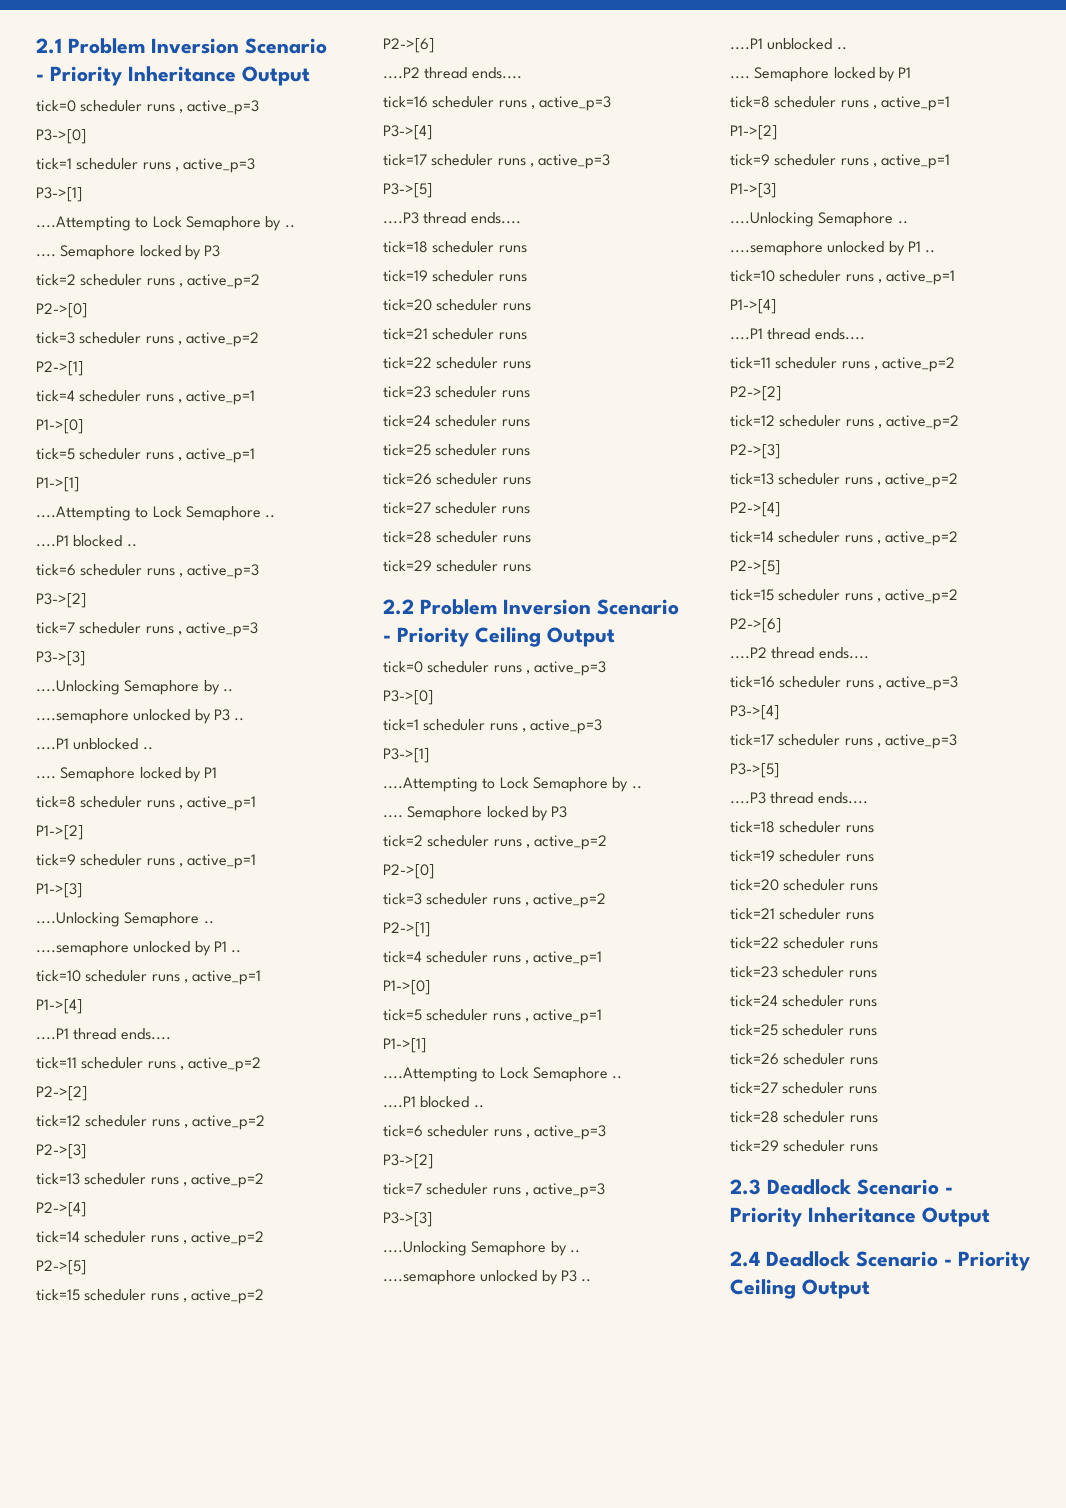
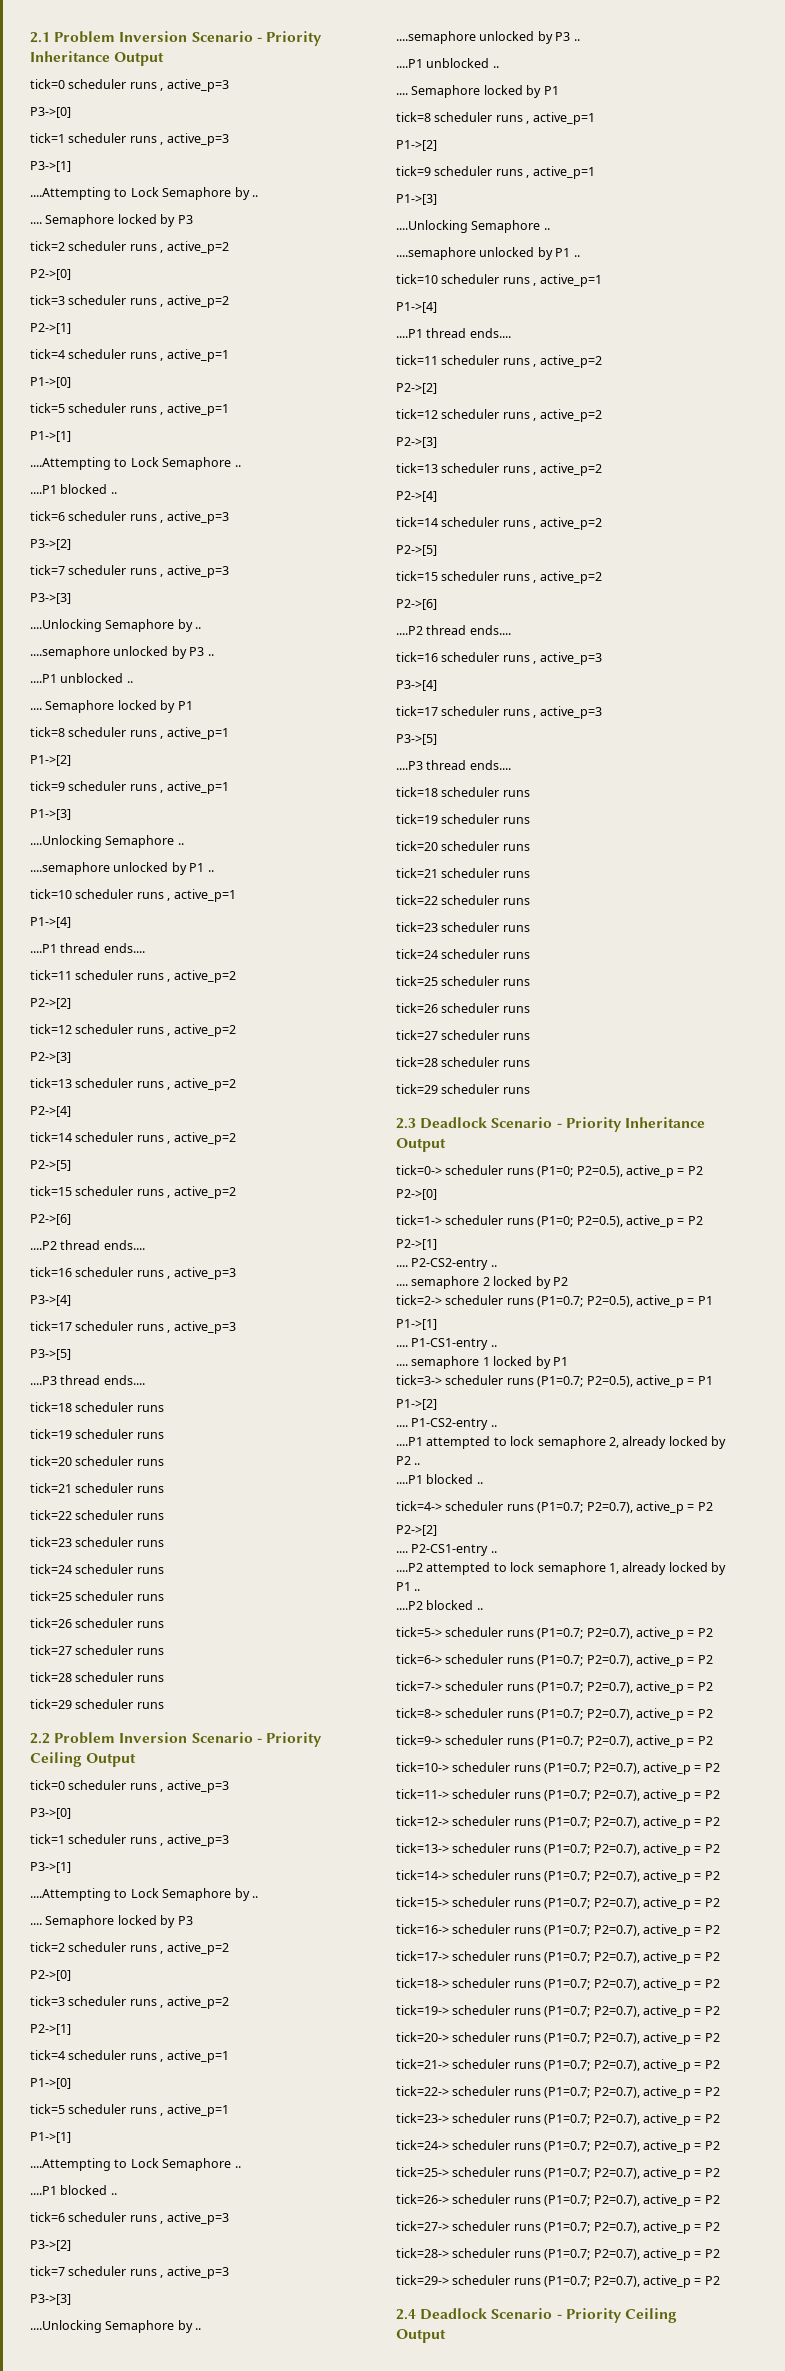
+ tick=0-> scheduler runs (P1=0; P2=0.5), active_p = P2
+ P2->[0]
+ tick=1-> scheduler runs (P1=0; P2=0.5), active_p = P2
+ P2->[1]
+ .... P2-CS2-entry ..
+ .... semaphore 2 locked by P2
+ tick=2-> scheduler runs (P1=0.7; P2=0.5), active_p = P1
+ P1->[1]
+ .... P1-CS1-entry ..
+ .... semaphore 1 locked by P1
+ tick=3-> scheduler runs (P1=0.7; P2=0.5), active_p = P1
+ P1->[2]
+ .... P1-CS2-entry ..
+ ....P1 attempted to lock semaphore 2, already locked by P2 ..
+ ....P1 blocked ..
+ tick=4-> scheduler runs (P1=0.7; P2=0.7), active_p = P2
+ P2->[2]
+ .... P2-CS1-entry ..
+ ....P2 attempted to lock semaphore 1, already locked by P1 ..
+ ....P2 blocked ..
+ tick=5-> scheduler runs (P1=0.7; P2=0.7), active_p = P2
+ tick=6-> scheduler runs (P1=0.7; P2=0.7), active_p = P2
+ tick=7-> scheduler runs (P1=0.7; P2=0.7), active_p = P2
+ tick=8-> scheduler runs (P1=0.7; P2=0.7), active_p = P2
+ tick=9-> scheduler runs (P1=0.7; P2=0.7), active_p = P2
+ tick=10-> scheduler runs (P1=0.7; P2=0.7), active_p = P2
+ tick=11-> scheduler runs (P1=0.7; P2=0.7), active_p = P2
+ tick=12-> scheduler runs (P1=0.7; P2=0.7), active_p = P2
+ tick=13-> scheduler runs (P1=0.7; P2=0.7), active_p = P2
+ tick=14-> scheduler runs (P1=0.7; P2=0.7), active_p = P2
+ tick=15-> scheduler runs (P1=0.7; P2=0.7), active_p = P2
+ tick=16-> scheduler runs (P1=0.7; P2=0.7), active_p = P2
+ tick=17-> scheduler runs (P1=0.7; P2=0.7), active_p = P2
+ tick=18-> scheduler runs (P1=0.7; P2=0.7), active_p = P2
+ tick=19-> scheduler runs (P1=0.7; P2=0.7), active_p = P2
+ tick=20-> scheduler runs (P1=0.7; P2=0.7), active_p = P2
+ tick=21-> scheduler runs (P1=0.7; P2=0.7), active_p = P2
+ tick=22-> scheduler runs (P1=0.7; P2=0.7), active_p = P2
+ tick=23-> scheduler runs (P1=0.7; P2=0.7), active_p = P2
+ tick=24-> scheduler runs (P1=0.7; P2=0.7), active_p = P2
+ tick=25-> scheduler runs (P1=0.7; P2=0.7), active_p = P2
+ tick=26-> scheduler runs (P1=0.7; P2=0.7), active_p = P2
+ tick=27-> scheduler runs (P1=0.7; P2=0.7), active_p = P2
+ tick=28-> scheduler runs (P1=0.7; P2=0.7), active_p = P2
+ tick=29-> scheduler runs (P1=0.7; P2=0.7), active_p = P2

